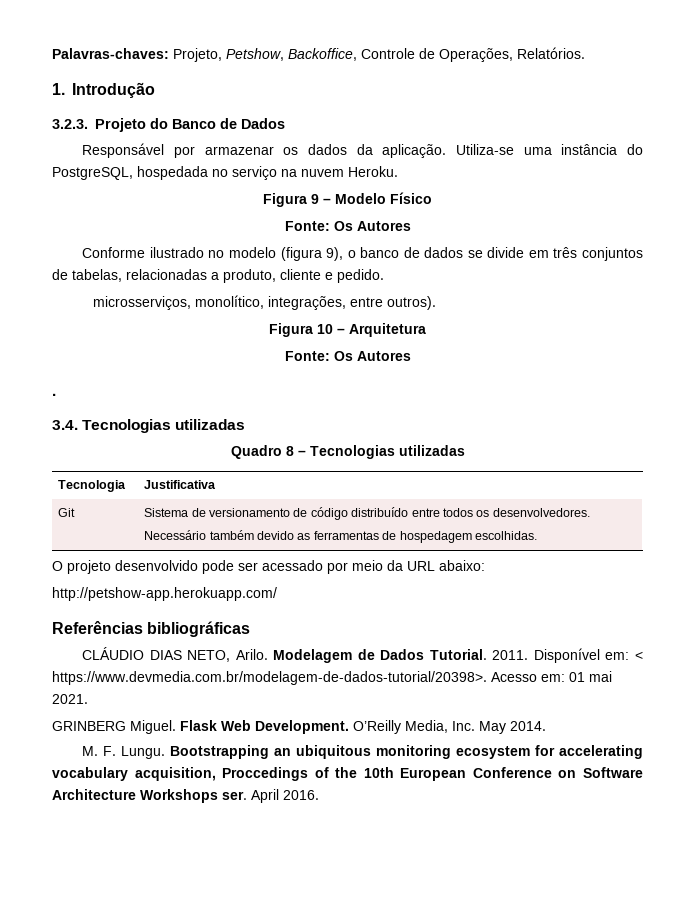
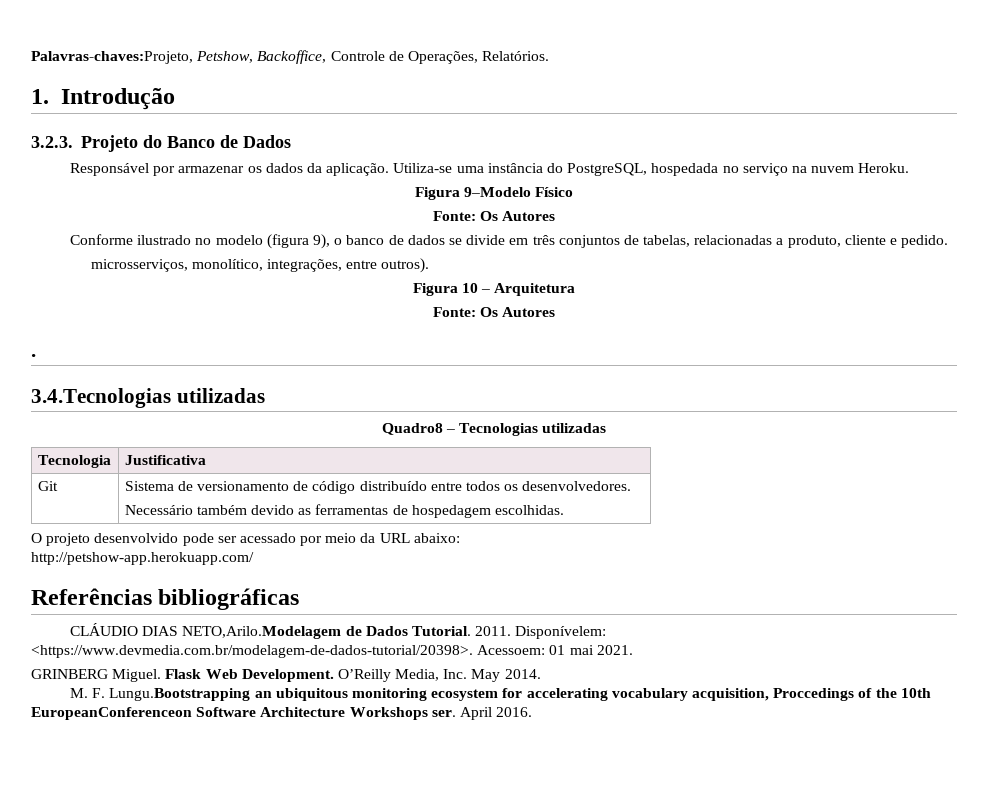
- Palavras-chaves: Projeto, Petshow, Backoffice, Controle de Operações, Relatórios.
+ Palavras-chaves:Projeto, Petshow, Backoffice, Controle de Operações, Relatórios.
- Figura 9 – Modelo Físico
+ Figura 9–Modelo Físico
- 3.4. Tecnologias utilizadas
- Quadro 8 – Tecnologias utilizadas
+ 3.4.Tecnologias utilizadas
+ Quadro8 – Tecnologias utilizadas
- CLÁUDIO DIAS NETO, Arilo. Modelagem de Dados Tutorial.
+ CLÁUDIO DIAS NETO,Arilo.Modelagem de Dados Tutorial.
- Disponível em: < https://www.devmedia.com.br/modelagem-de-dados-tutorial/20398>. Acesso em: 01 mai 2021.
+ Disponívelem: <https://www.devmedia.com.br/modelagem-de-dados-tutorial/20398>. Acessoem: 01 mai 2021.
- M. F. Lungu. Bootstrapping an ubiquitous monitoring ecosystem for accelerating vocabulary acquisition, Proccedings of the 10th European Conference on Software Architecture Workshops ser.
+ M. F. Lungu.Bootstrapping an ubiquitous monitoring ecosystem for accelerating vocabulary acquisition, Proccedings of the 10th EuropeanConferenceon Software Architecture Workshops ser.

